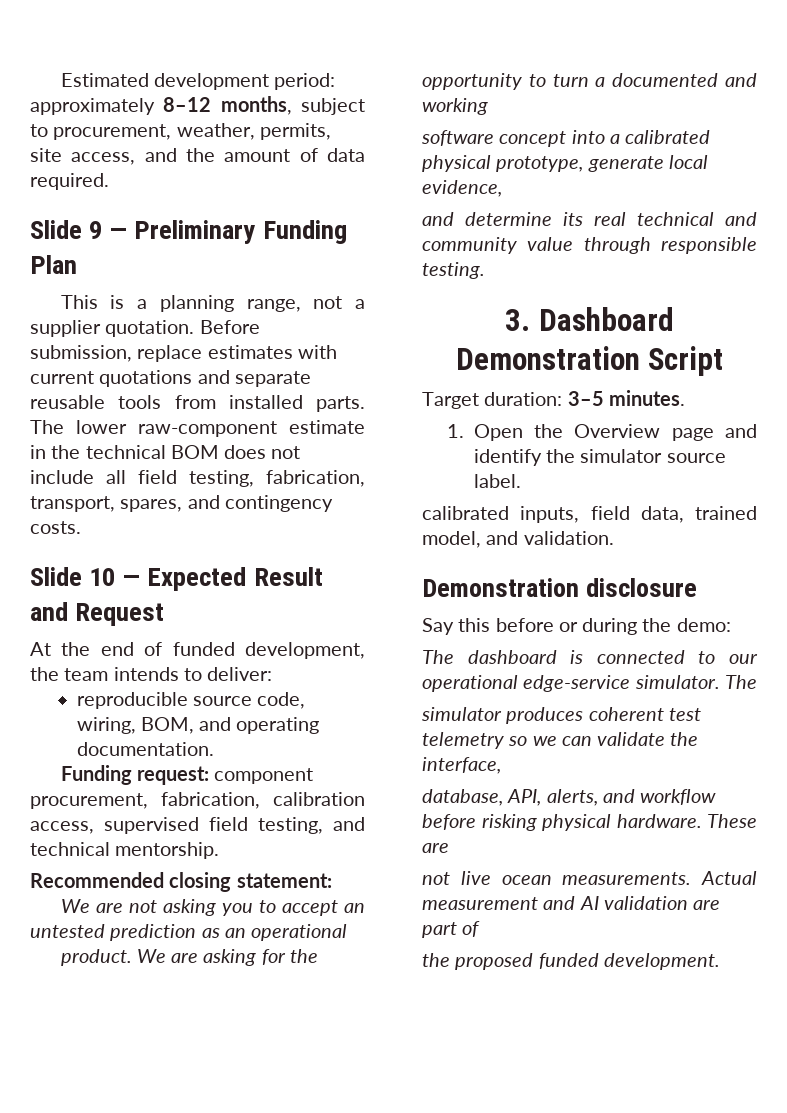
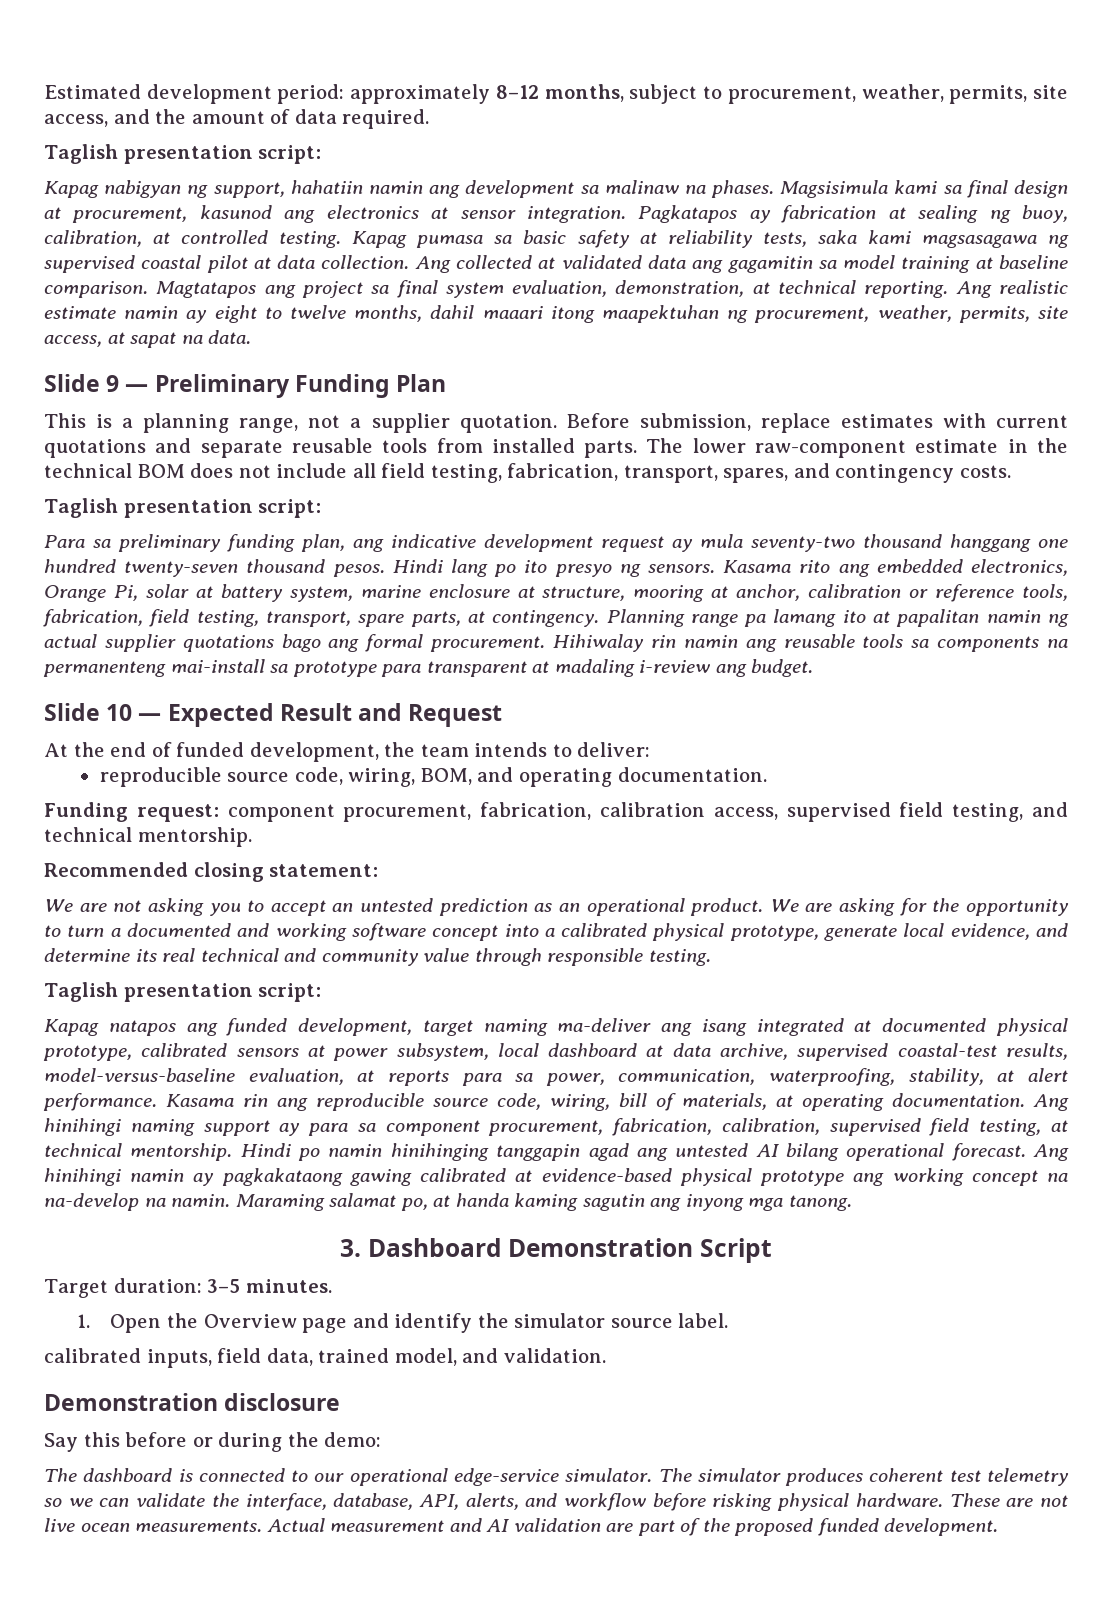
  Estimated development period: approximately 8–12 months, subject to procurement, weather, permits, site access, and the amount of data required.
+ Taglish presentation script:
+ Kapag nabigyan ng support, hahatiin namin ang development sa malinaw na phases. Magsisimula kami sa final design at procurement, kasunod ang electronics at sensor integration. Pagkatapos ay fabrication at sealing ng buoy, calibration, at controlled testing. Kapag pumasa sa basic safety at reliability tests, saka kami magsasagawa ng supervised coastal pilot at data collection. Ang collected at validated data ang gagamitin sa model training at baseline comparison. Magtatapos ang project sa final system evaluation, demonstration, at technical reporting. Ang realistic estimate namin ay eight to twelve months, dahil maaari itong maapektuhan ng procurement, weather, permits, site access, at sapat na data.
  The lower raw-component estimate in the technical BOM does not include all field testing, fabrication, transport, spares, and contingency costs.
+ Taglish presentation script:
+ Para sa preliminary funding plan, ang indicative development request ay mula seventy-two thousand hanggang one hundred twenty-seven thousand pesos. Hindi lang po ito presyo ng sensors. Kasama rito ang embedded electronics, Orange Pi, solar at battery system, marine enclosure at structure, mooring at anchor, calibration or reference tools, fabrication, field testing, transport, spare parts, at contingency. Planning range pa lamang ito at papalitan namin ng actual supplier quotations bago ang formal procurement. Hihiwalay rin namin ang reusable tools sa components na permanenteng mai-install sa prototype para transparent at madaling i-review ang budget.
- We are not asking you to accept an untested prediction as an operational
- product.
+ We are not asking you to accept an untested prediction as an operational product.
- We are asking for the opportunity to turn a documented and working
- software concept into a calibrated physical prototype, generate local evidence,
- and determine its real technical and community value through responsible testing.
+ We are asking for the opportunity to turn a documented and working software concept into a calibrated physical prototype, generate local evidence, and determine its real technical and community value through responsible testing.
+ Taglish presentation script:
+ Kapag natapos ang funded development, target naming ma-deliver ang isang integrated at documented physical prototype, calibrated sensors at power subsystem, local dashboard at data archive, supervised coastal-test results, model-versus-baseline evaluation, at reports para sa power, communication, waterproofing, stability, at alert performance. Kasama rin ang reproducible source code, wiring, bill of materials, at operating documentation. Ang hinihingi naming support ay para sa component procurement, fabrication, calibration, supervised field testing, at technical mentorship. Hindi po namin hinihinging tanggapin agad ang untested AI bilang operational forecast. Ang hinihingi namin ay pagkakataong gawing calibrated at evidence-based physical prototype ang working concept na na-develop na namin. Maraming salamat po, at handa kaming sagutin ang inyong mga tanong.
- The dashboard is connected to our operational edge-service simulator. The
- simulator produces coherent test telemetry so we can validate the interface,
- database, API, alerts, and workflow before risking physical hardware.
+ The dashboard is connected to our operational edge-service simulator. The simulator produces coherent test telemetry so we can validate the interface, database, API, alerts, and workflow before risking physical hardware.
- These are
- not live ocean measurements.
+ These are not live ocean measurements.
- Actual measurement and AI validation are part of
- the proposed funded development.
+ Actual measurement and AI validation are part of the proposed funded development.

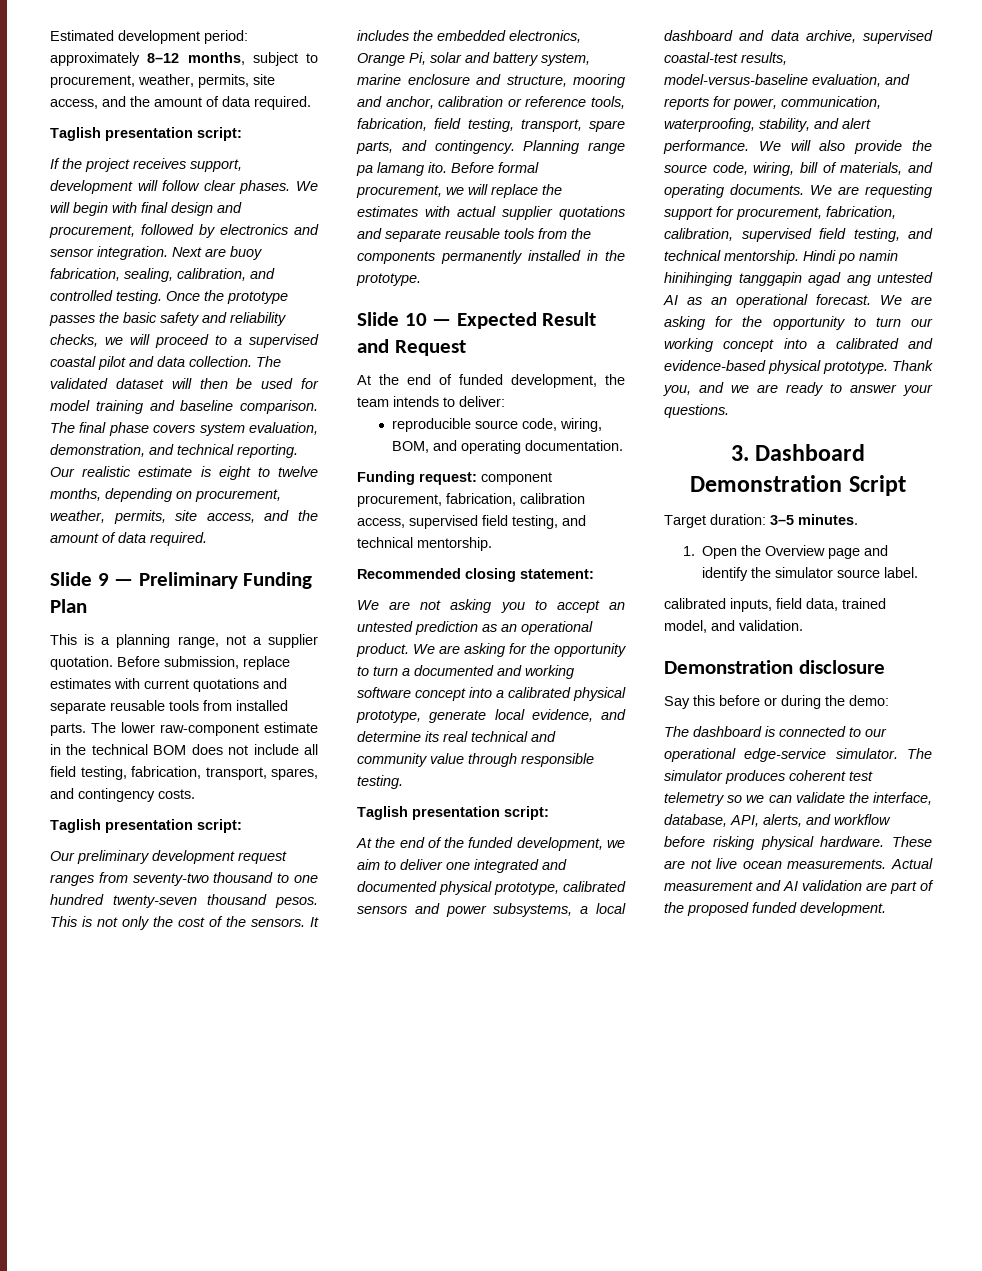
- Kapag nabigyan ng support, hahatiin namin ang development sa malinaw na phases. Magsisimula kami sa final design at procurement, kasunod ang electronics at sensor integration. Pagkatapos ay fabrication at sealing ng buoy, calibration, at controlled testing. Kapag pumasa sa basic safety at reliability tests, saka kami magsasagawa ng supervised coastal pilot at data collection.
+ If the project receives support, development will follow clear phases. We will begin with final design and procurement, followed by electronics and sensor integration. Next are buoy fabrication, sealing, calibration, and controlled testing. Once the prototype passes the basic safety and reliability checks, we will proceed to a supervised coastal pilot and data collection.
- Ang collected at validated data ang gagamitin sa model training at baseline comparison.
+ The validated dataset will then be used for model training and baseline comparison.
- Magtatapos ang project sa final system evaluation, demonstration, at technical reporting.
+ The final phase covers system evaluation, demonstration, and technical reporting.
- Ang realistic estimate namin ay eight to twelve months, dahil maaari itong maapektuhan ng procurement, weather, permits, site access, at sapat na data.
+ Our realistic estimate is eight to twelve months, depending on procurement, weather, permits, site access, and the amount of data required.
- Para sa preliminary funding plan, ang indicative development request ay mula seventy-two thousand hanggang one hundred twenty-seven thousand pesos.
+ Our preliminary development request ranges from seventy-two thousand to one hundred twenty-seven thousand pesos.
- Hindi lang po ito presyo ng sensors. Kasama rito ang embedded electronics, Orange Pi, solar at battery system, marine enclosure at structure, mooring at anchor, calibration or reference tools, fabrication, field testing, transport, spare parts, at contingency.
+ This is not only the cost of the sensors. It includes the embedded electronics, Orange Pi, solar and battery system, marine enclosure and structure, mooring and anchor, calibration or reference tools, fabrication, field testing, transport, spare parts, and contingency.
- Planning range pa lamang ito at papalitan namin ng actual supplier quotations bago ang formal procurement. Hihiwalay rin namin ang reusable tools sa components na permanenteng mai-install sa prototype para transparent at madaling i-review ang budget.
+ Planning range pa lamang ito. Before formal procurement, we will replace the estimates with actual supplier quotations and separate reusable tools from the components permanently installed in the prototype.
- Kapag natapos ang funded development, target naming ma-deliver ang isang integrated at documented physical prototype, calibrated sensors at power subsystem, local dashboard at data archive, supervised coastal-test results, model-versus-baseline evaluation, at reports para sa power, communication, waterproofing, stability, at alert performance.
+ At the end of the funded development, we aim to deliver one integrated and documented physical prototype, calibrated sensors and power subsystems, a local dashboard and data archive, supervised coastal-test results, model-versus-baseline evaluation, and reports for power, communication, waterproofing, stability, and alert performance.
- Kasama rin ang reproducible source code, wiring, bill of materials, at operating documentation. Ang hinihingi naming support ay para sa component procurement, fabrication, calibration, supervised field testing, at technical mentorship.
+ We will also provide the source code, wiring, bill of materials, and operating documents. We are requesting support for procurement, fabrication, calibration, supervised field testing, and technical mentorship.
- Hindi po namin hinihinging tanggapin agad ang untested AI bilang operational forecast. Ang hinihingi namin ay pagkakataong gawing calibrated at evidence-based physical prototype ang working concept na na-develop na namin. Maraming salamat po, at handa kaming sagutin ang inyong mga tanong.
+ Hindi po namin hinihinging tanggapin agad ang untested AI as an operational forecast. We are asking for the opportunity to turn our working concept into a calibrated and evidence-based physical prototype. Thank you, and we are ready to answer your questions.

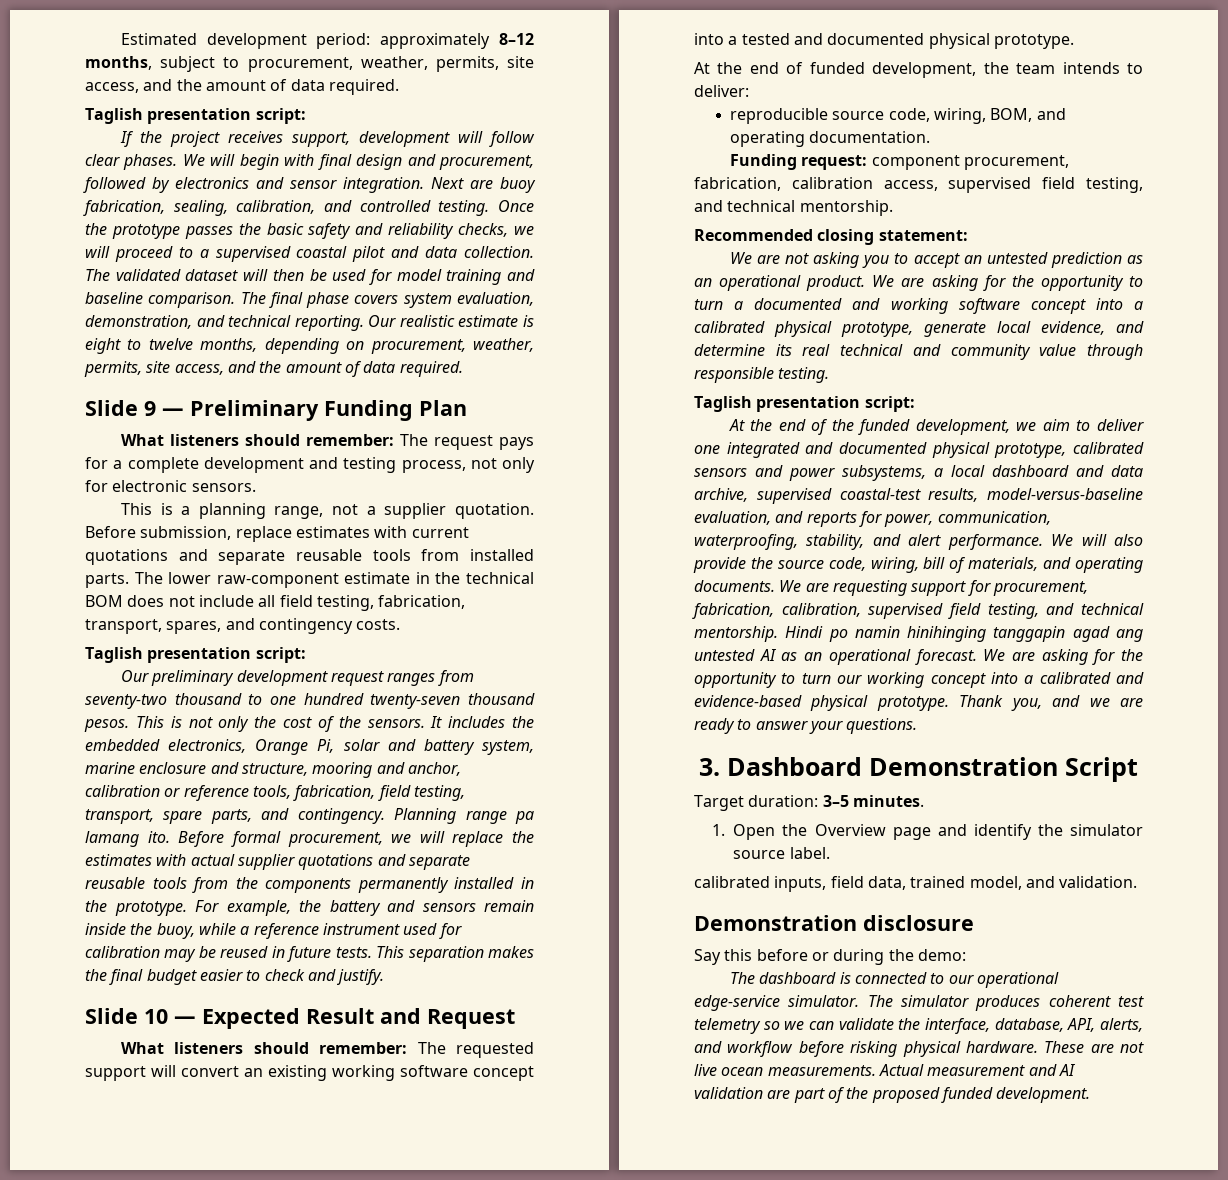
+ What listeners should remember: The request pays for a complete development and testing process, not only for electronic sensors.
+ For example, the battery and sensors remain inside the buoy, while a reference instrument used for calibration may be reused in future tests. This separation makes the final budget easier to check and justify.
+ What listeners should remember: The requested support will convert an existing working software concept into a tested and documented physical prototype.

